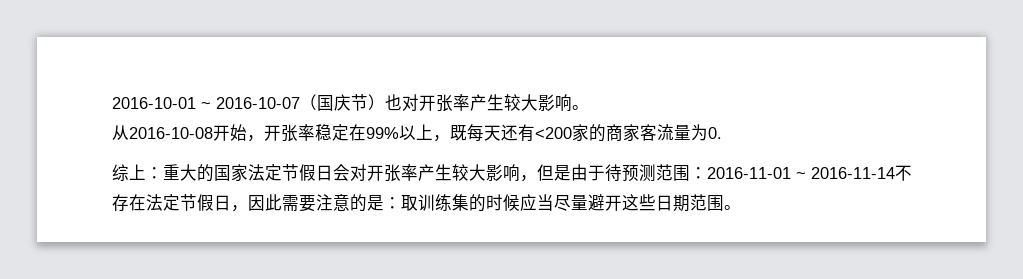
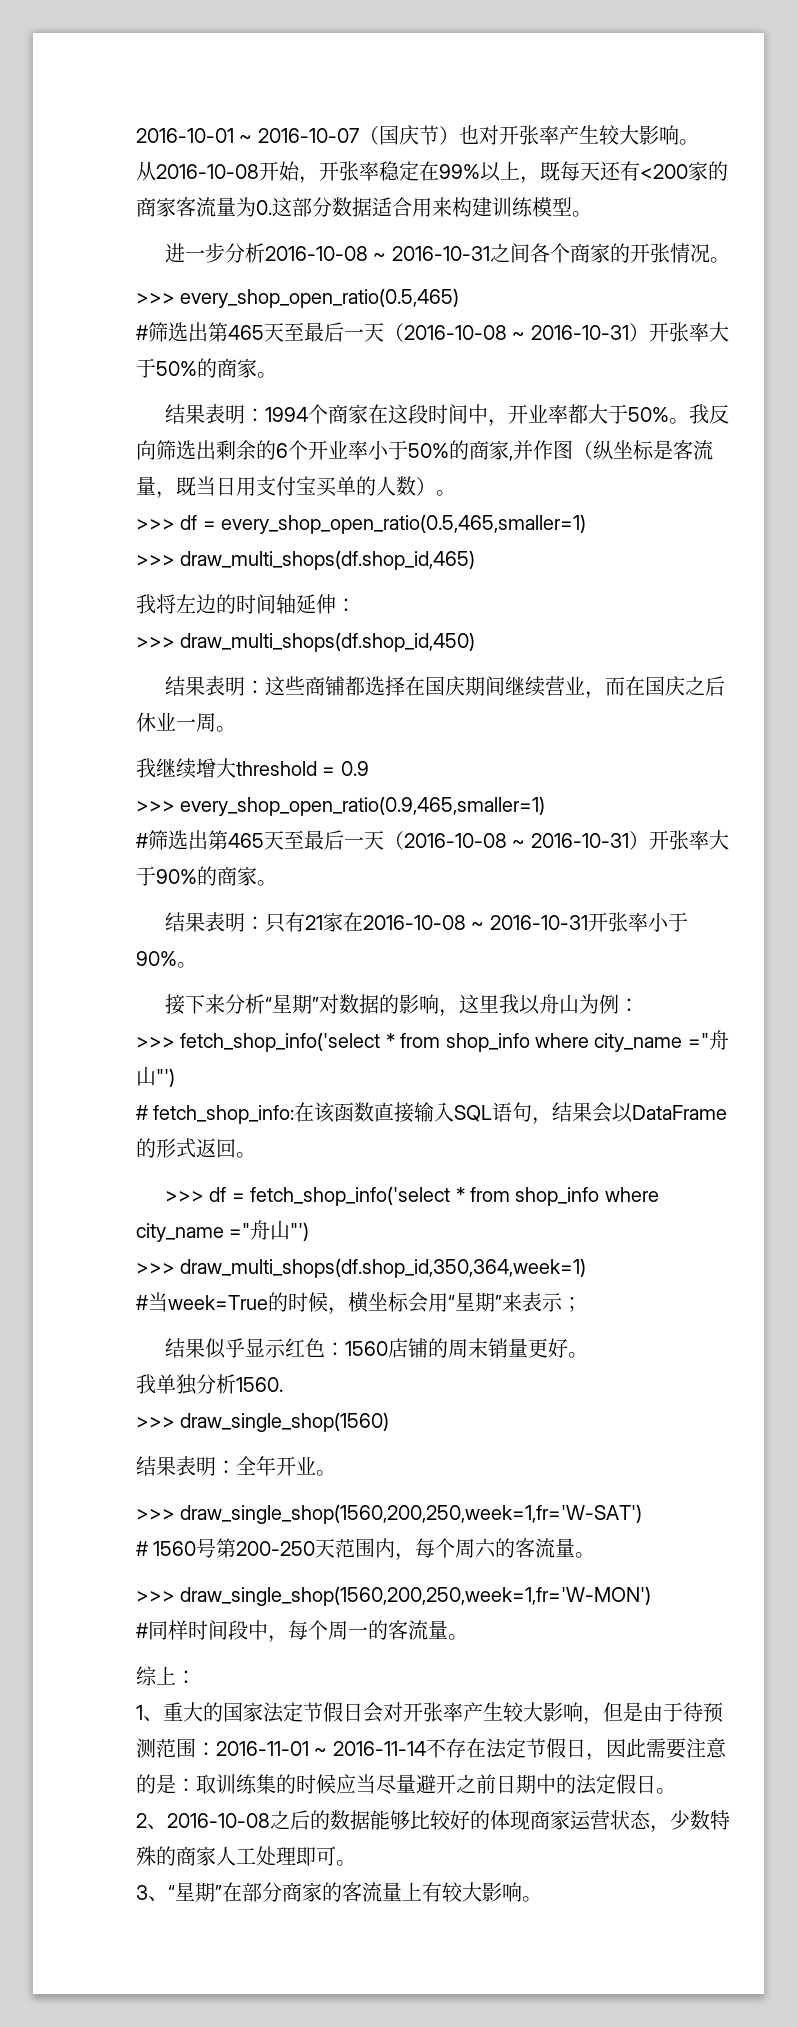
- 从2016-10-08开始，开张率稳定在99%以上，既每天还有<200家的商家客流量为0.
+ 从2016-10-08开始，开张率稳定在99%以上，既每天还有<200家的商家客流量为0.这部分数据适合用来构建训练模型。
+ 进一步分析2016-10-08 ~ 2016-10-31之间各个商家的开张情况。
+ >>> every_shop_open_ratio(0.5,465)
+ #筛选出第465天至最后一天（2016-10-08 ~ 2016-10-31）开张率大于50%的商家。
+ 结果表明：1994个商家在这段时间中，开业率都大于50%。我反向筛选出剩余的6个开业率小于50%的商家,并作图（纵坐标是客流量，既当日用支付宝买单的人数）。
+ >>> df = every_shop_open_ratio(0.5,465,smaller=1)
+ >>> draw_multi_shops(df.shop_id,465)
+ 我将左边的时间轴延伸：
+ >>> draw_multi_shops(df.shop_id,450)
+ 结果表明：这些商铺都选择在国庆期间继续营业，而在国庆之后休业一周。
+ 我继续增大threshold = 0.9
+ >>> every_shop_open_ratio(0.9,465,smaller=1)
+ #筛选出第465天至最后一天（2016-10-08 ~ 2016-10-31）开张率大于90%的商家。
+ 结果表明：只有21家在2016-10-08 ~ 2016-10-31开张率小于90%。
+ 接下来分析“星期”对数据的影响，这里我以舟山为例：
+ >>> fetch_shop_info('select * from shop_info where city_name ="舟山"')
+ # fetch_shop_info:在该函数直接输入SQL语句，结果会以DataFrame的形式返回。
+ >>> df = fetch_shop_info('select * from shop_info where city_name ="舟山"')
+ >>> draw_multi_shops(df.shop_id,350,364,week=1)
+ #当week=True的时候，横坐标会用“星期”来表示；
+ 结果似乎显示红色：1560店铺的周末销量更好。
+ 我单独分析1560.
+ >>> draw_single_shop(1560)
+ 结果表明：全年开业。
+ >>> draw_single_shop(1560,200,250,week=1,fr='W-SAT')
+ # 1560号第200-250天范围内，每个周六的客流量。
+ >>> draw_single_shop(1560,200,250,week=1,fr='W-MON')
+ #同样时间段中，每个周一的客流量。
- 综上：重大的国家法定节假日会对开张率产生较大影响，但是由于待预测范围：2016-11-01 ~ 2016-11-14不存在法定节假日，因此需要注意的是：取训练集的时候应当尽量避开这些日期范围。
+ 综上：
+ 1、重大的国家法定节假日会对开张率产生较大影响，但是由于待预测范围：2016-11-01 ~ 2016-11-14不存在法定节假日，因此需要注意的是：取训练集的时候应当尽量避开之前日期中的法定假日。
+ 2、2016-10-08之后的数据能够比较好的体现商家运营状态，少数特殊的商家人工处理即可。
+ 3、“星期”在部分商家的客流量上有较大影响。

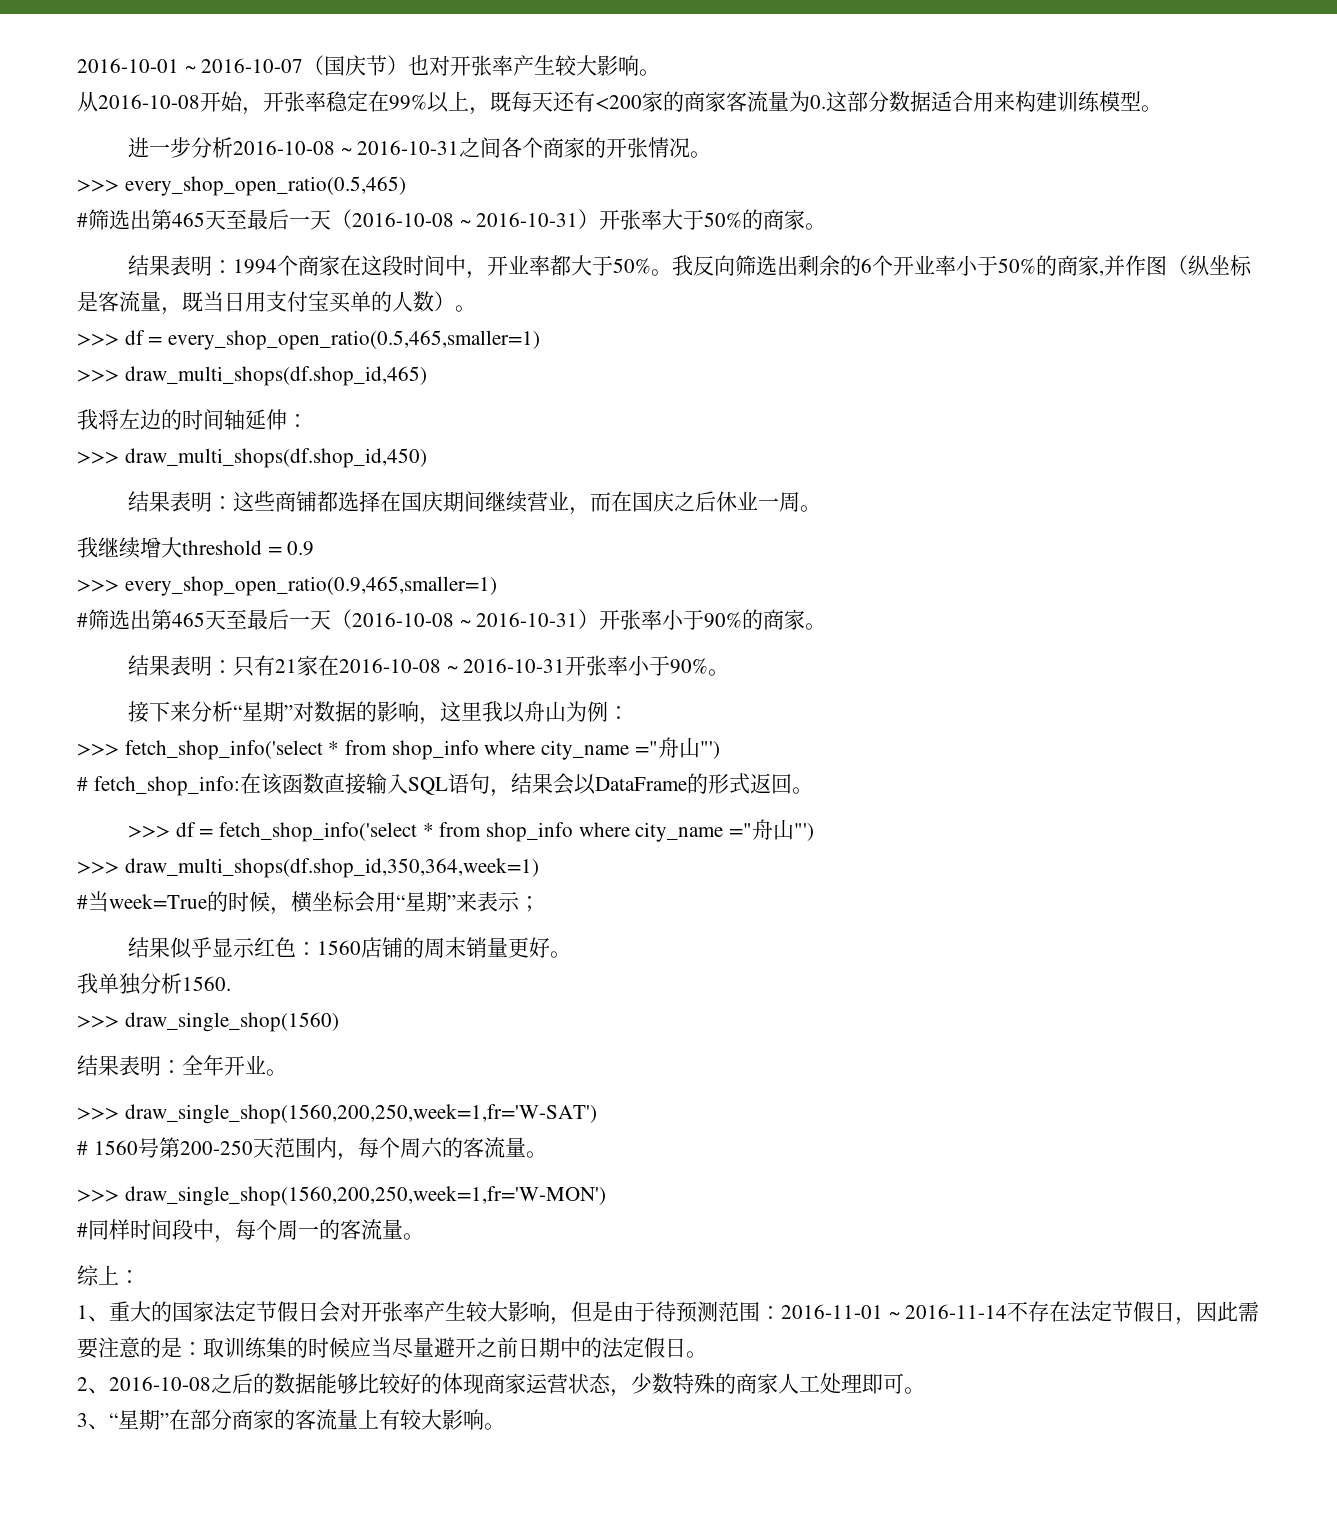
- #筛选出第465天至最后一天（2016-10-08 ~ 2016-10-31）开张率大于90%的商家。
+ #筛选出第465天至最后一天（2016-10-08 ~ 2016-10-31）开张率小于90%的商家。

